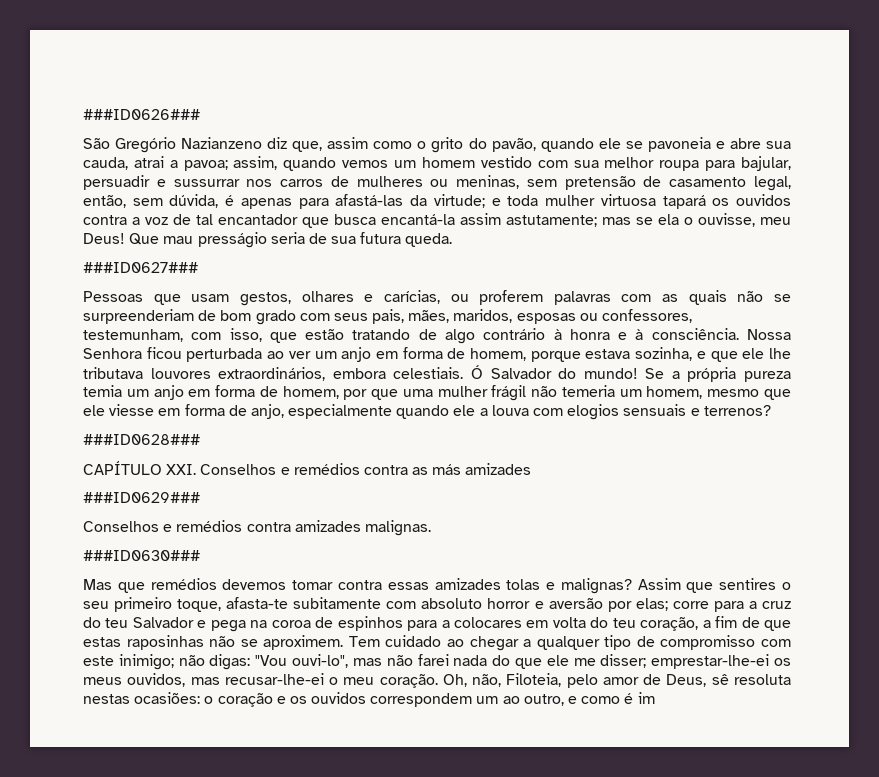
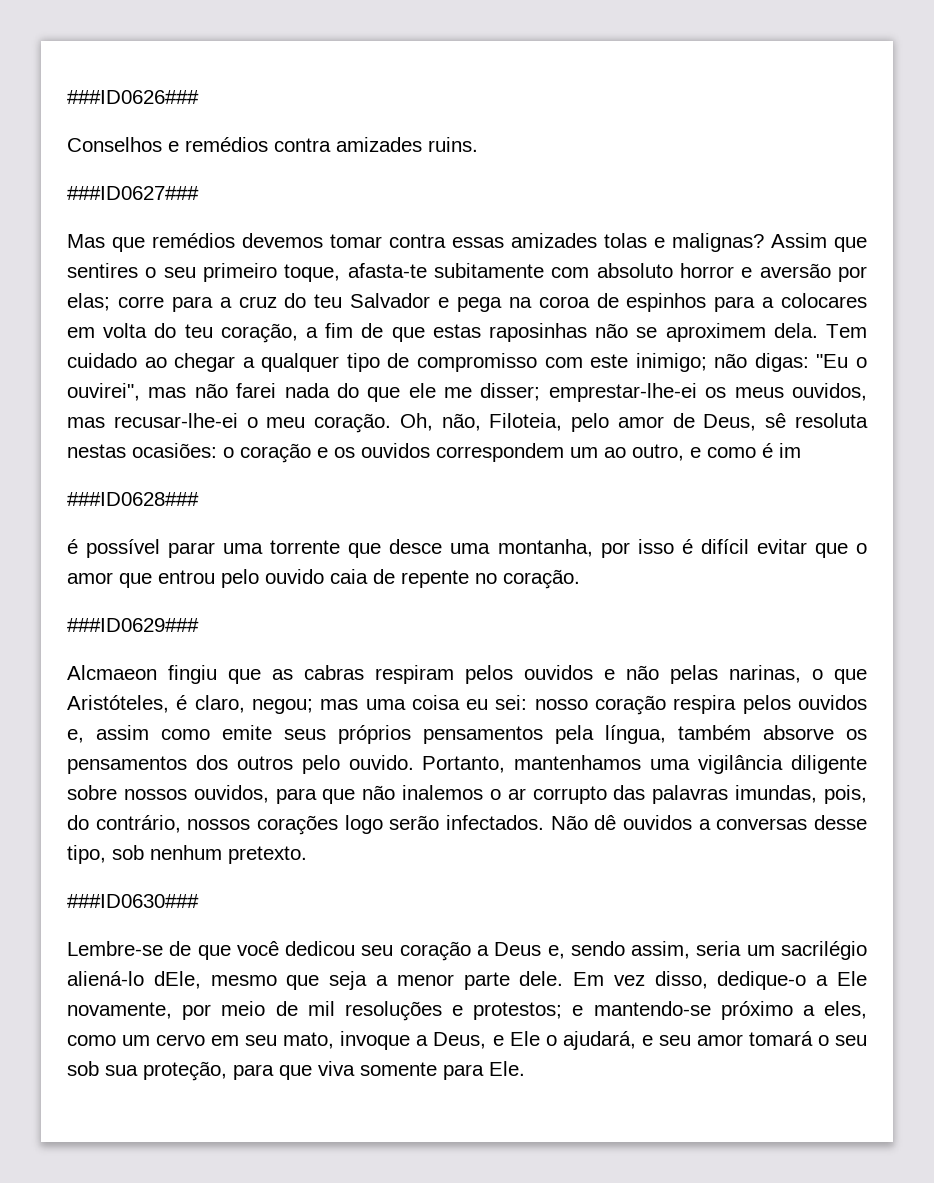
- São Gregório Nazianzeno diz que, assim como o grito do pavão, quando ele se pavoneia e abre sua cauda, atrai a pavoa; assim, quando vemos um homem vestido com sua melhor roupa para bajular, persuadir e sussurrar nos carros de mulheres ou meninas, sem pretensão de casamento legal, então, sem dúvida, é apenas para afastá-las da virtude; e toda mulher virtuosa tapará os ouvidos contra a voz de tal encantador que busca encantá-la assim astutamente; mas se ela o ouvisse, meu Deus! Que mau presságio seria de sua futura queda.
- ###ID0627###
- Pessoas que usam gestos, olhares e carícias, ou proferem palavras com as quais não se surpreenderiam de bom grado com seus pais, mães, maridos, esposas ou confessores, testemunham, com isso, que estão tratando de algo contrário à honra e à consciência. Nossa Senhora ficou perturbada ao ver um anjo em forma de homem, porque estava sozinha, e que ele lhe tributava louvores extraordinários, embora celestiais. Ó Salvador do mundo! Se a própria pureza temia um anjo em forma de homem, por que uma mulher frágil não temeria um homem, mesmo que ele viesse em forma de anjo, especialmente quando ele a louva com elogios sensuais e terrenos?
- ###ID0628###
- CAPÍTULO XXI. Conselhos e remédios contra as más amizades
- ###ID0629###
- Conselhos e remédios contra amizades malignas.
- ###ID0630###
+ Conselhos e remédios contra amizades ruins.
+ ###ID0627###
- Assim que sentires o seu primeiro toque, afasta-te subitamente com absoluto horror e aversão por elas; corre para a cruz do teu Salvador e pega na coroa de espinhos para a colocares em volta do teu coração, a fim de que estas raposinhas não se aproximem.
+ Assim que sentires o seu primeiro toque, afasta-te subitamente com absoluto horror e aversão por elas; corre para a cruz do teu Salvador e pega na coroa de espinhos para a colocares em volta do teu coração, a fim de que estas raposinhas não se aproximem dela.
- Tem cuidado ao chegar a qualquer tipo de compromisso com este inimigo; não digas: "Vou ouvi-lo", mas não farei nada do que ele me disser; emprestar-lhe-ei os meus ouvidos, mas recusar-lhe-ei o meu coração.
+ Tem cuidado ao chegar a qualquer tipo de compromisso com este inimigo; não digas: "Eu o ouvirei", mas não farei nada do que ele me disser; emprestar-lhe-ei os meus ouvidos, mas recusar-lhe-ei o meu coração.
+ ###ID0628###
+ é possível parar uma torrente que desce uma montanha, por isso é difícil evitar que o amor que entrou pelo ouvido caia de repente no coração.
+ ###ID0629###
+ Alcmaeon fingiu que as cabras respiram pelos ouvidos e não pelas narinas, o que Aristóteles, é claro, negou; mas uma coisa eu sei: nosso coração respira pelos ouvidos e, assim como emite seus próprios pensamentos pela língua, também absorve os pensamentos dos outros pelo ouvido. Portanto, mantenhamos uma vigilância diligente sobre nossos ouvidos, para que não inalemos o ar corrupto das palavras imundas, pois, do contrário, nossos corações logo serão infectados. Não dê ouvidos a conversas desse tipo, sob nenhum pretexto.
+ ###ID0630###
+ Lembre-se de que você dedicou seu coração a Deus e, sendo assim, seria um sacrilégio aliená-lo dEle, mesmo que seja a menor parte dele. Em vez disso, dedique-o a Ele novamente, por meio de mil resoluções e protestos; e mantendo-se próximo a eles, como um cervo em seu mato, invoque a Deus, e Ele o ajudará, e seu amor tomará o seu sob sua proteção, para que viva somente para Ele.

